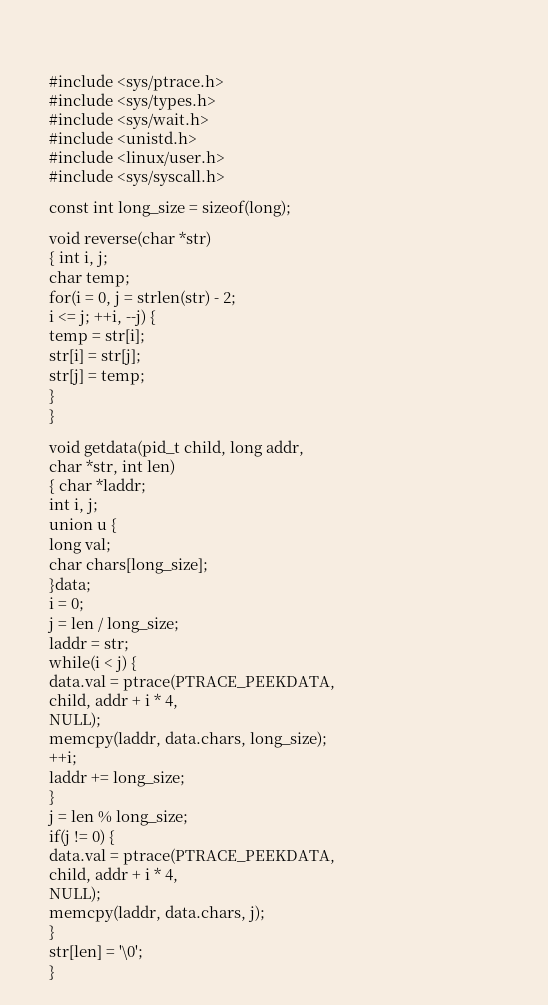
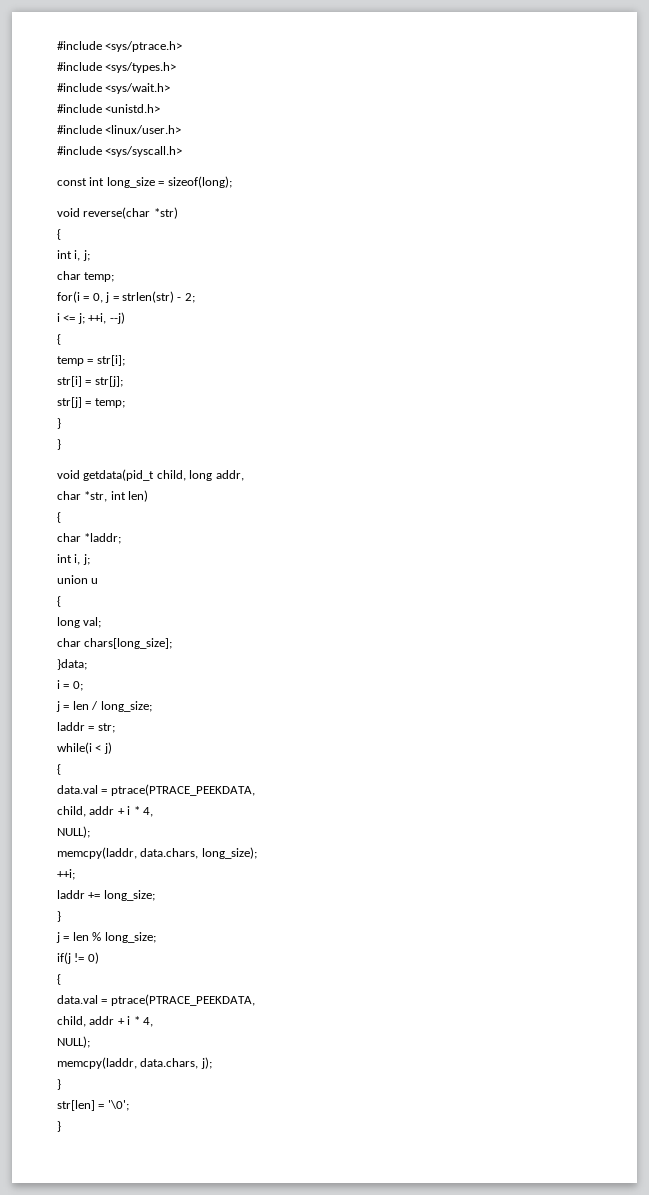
  void reverse(char *str)
- { int i, j;
+ {
+ int i, j;
- i <= j; ++i, --j) {
+ i <= j; ++i, --j)
+ {
  char *str, int len)
- { char *laddr;
+ {
+ char *laddr;
- union u {
+ union u
+ {
- while(i < j) {
+ while(i < j)
+ {
- if(j != 0) {
+ if(j != 0)
+ {

